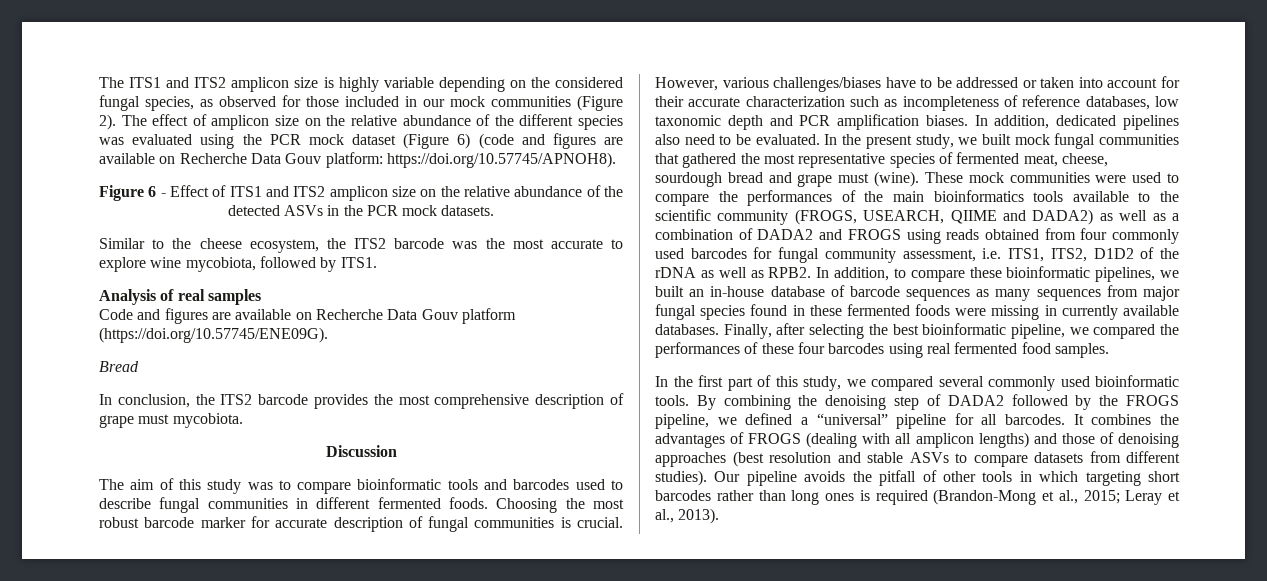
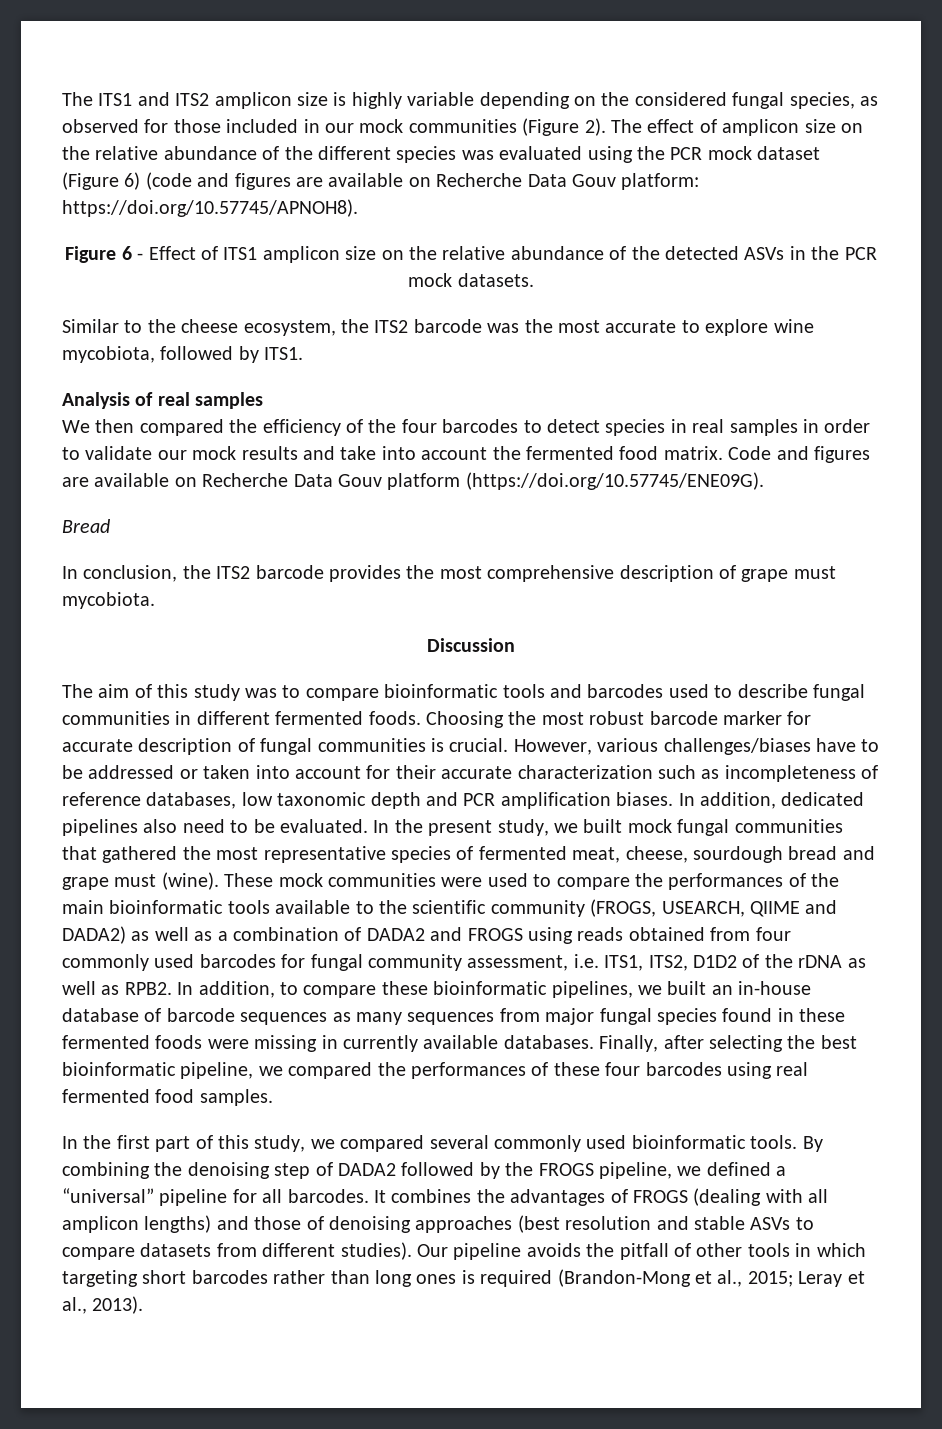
- Figure 6 - Effect of ITS1 and ITS2 amplicon size on the relative abundance of the detected ASVs in the PCR mock datasets.
+ Figure 6 - Effect of ITS1 amplicon size on the relative abundance of the detected ASVs in the PCR mock datasets.
+ We then compared the efficiency of the four barcodes to detect species in real samples in order to validate our mock results and take into account the fermented food matrix.
- These mock communities were used to compare the performances of the main bioinformatics tools available to the scientific community (FROGS, USEARCH, QIIME and DADA2) as well as a combination of DADA2 and FROGS using reads obtained from four commonly used barcodes for fungal community assessment, i.e. ITS1, ITS2, D1D2 of the rDNA as well as RPB2.
+ These mock communities were used to compare the performances of the main bioinformatic tools available to the scientific community (FROGS, USEARCH, QIIME and DADA2) as well as a combination of DADA2 and FROGS using reads obtained from four commonly used barcodes for fungal community assessment, i.e. ITS1, ITS2, D1D2 of the rDNA as well as RPB2.

